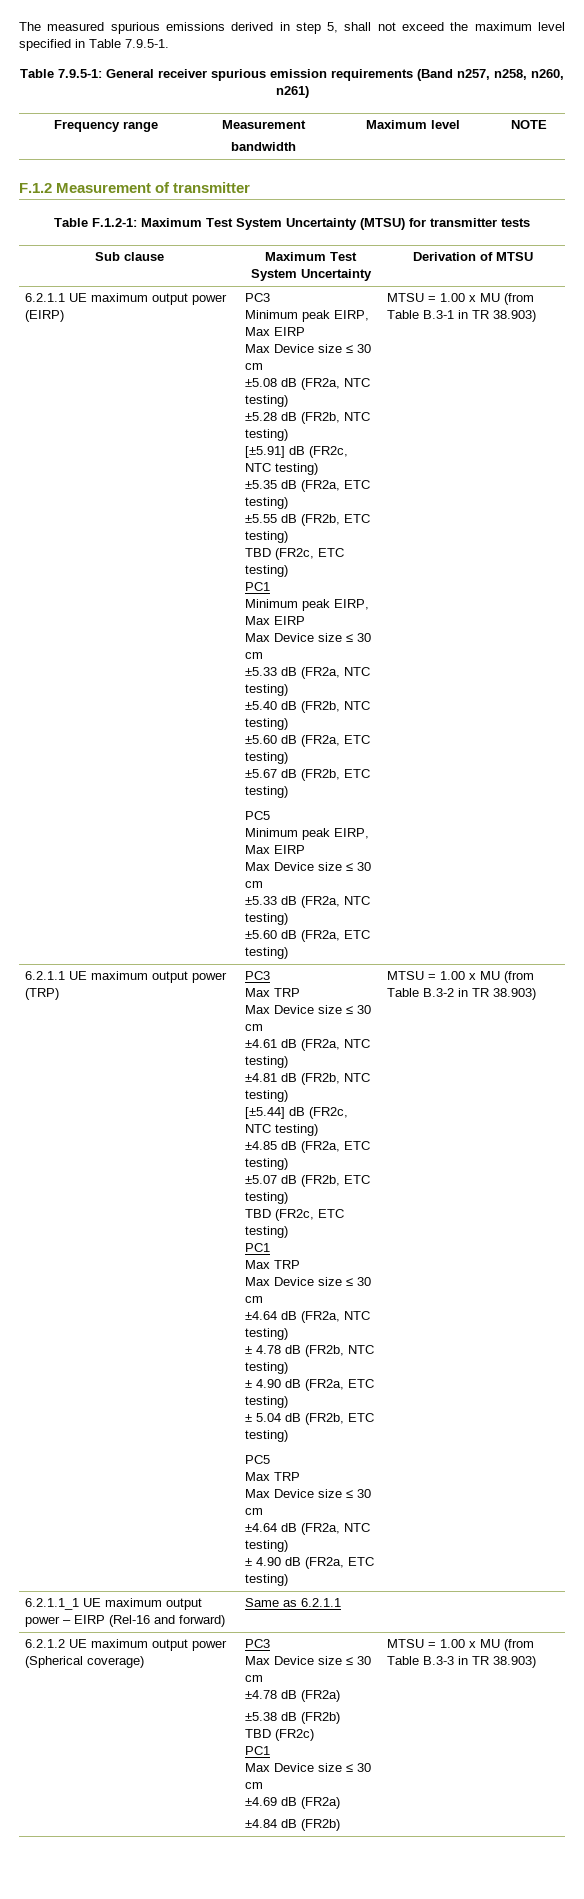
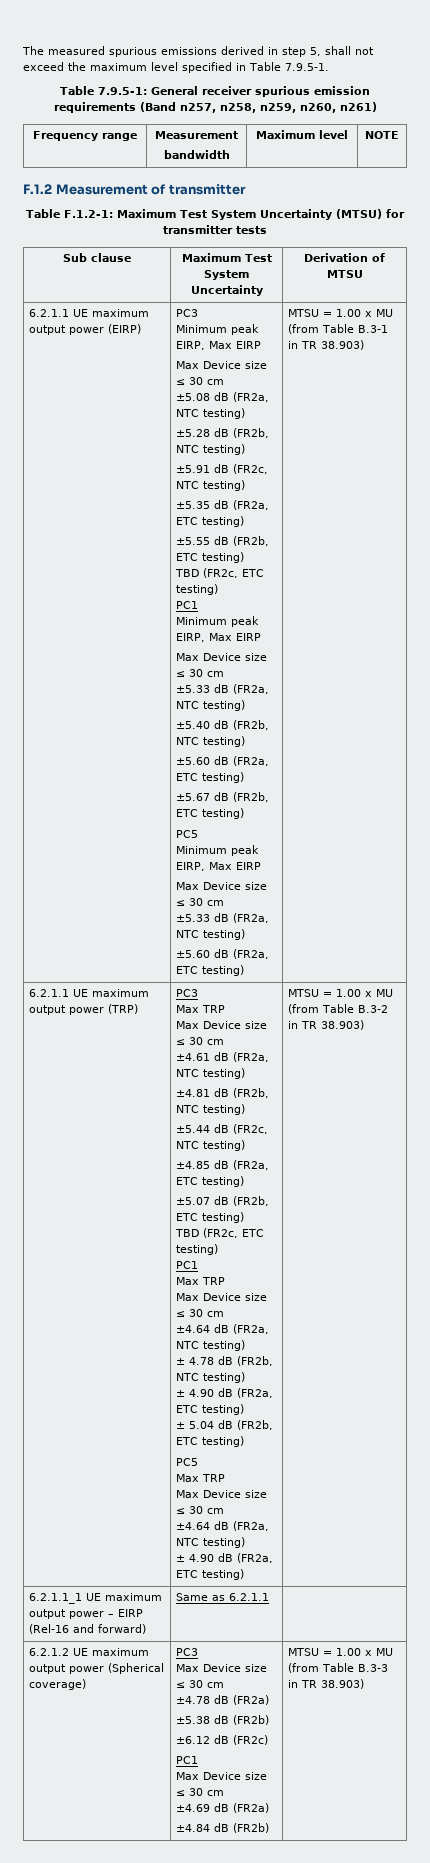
- Table 7.9.5-1: General receiver spurious emission requirements (Band n257, n258, n260, n261)
+ Table 7.9.5-1: General receiver spurious emission requirements (Band n257, n258, n259, n260, n261)
- [±5.91] dB (FR2c, NTC testing)
+ ±5.91 dB (FR2c, NTC testing)
- [±5.44] dB (FR2c, NTC testing)
+ ±5.44 dB (FR2c, NTC testing)
- TBD (FR2c)
+ ±6.12 dB (FR2c)

